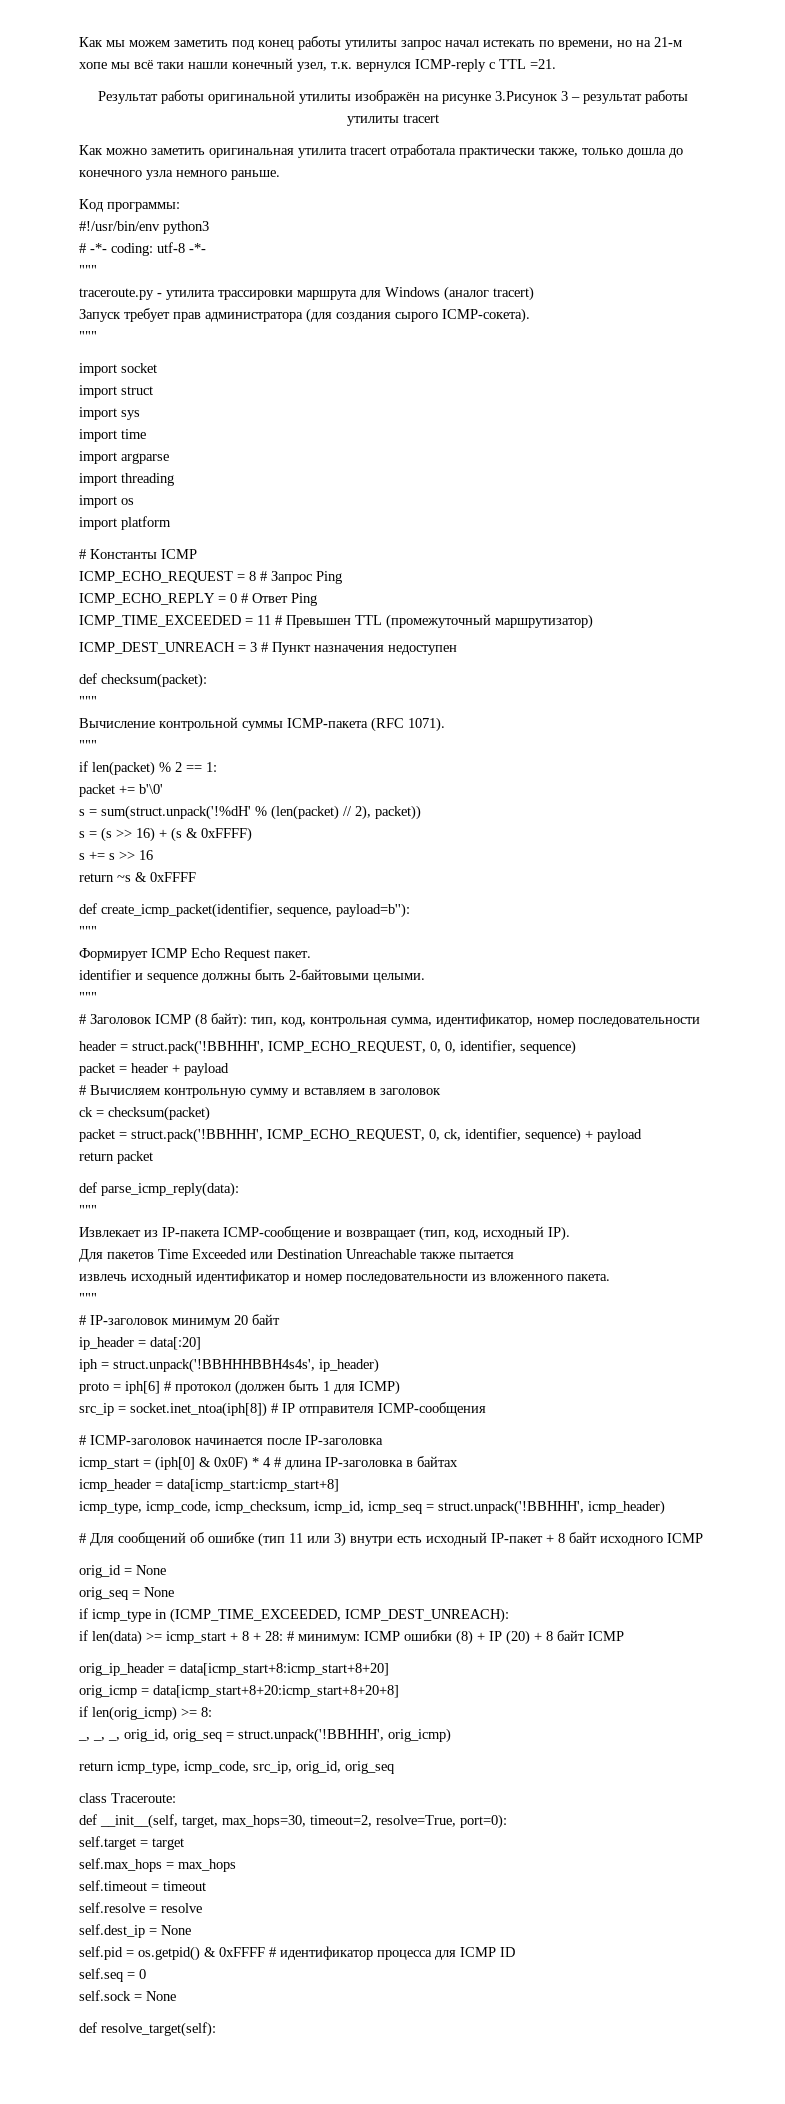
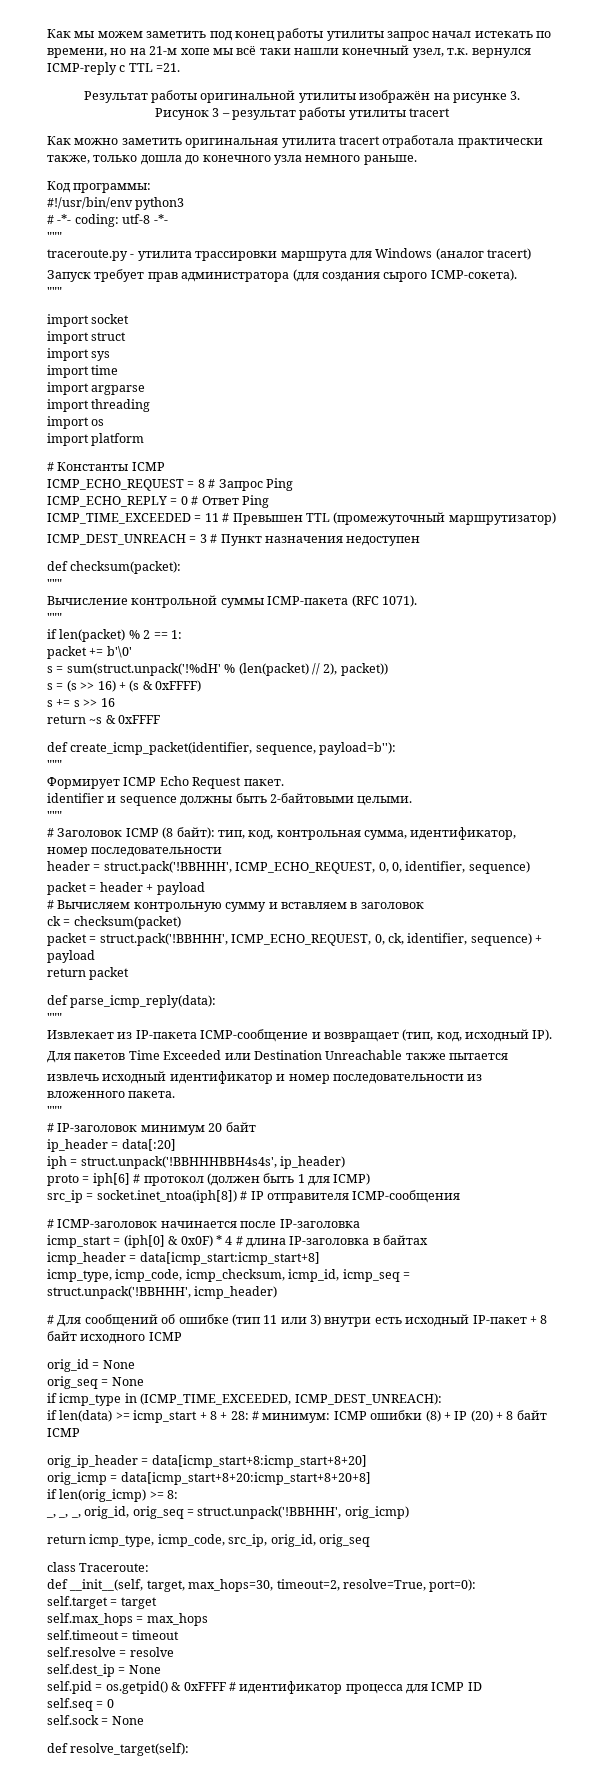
- Результат работы оригинальной утилиты изображён на рисунке 3.Рисунок 3 – результат работы утилиты tracert
+ Результат работы оригинальной утилиты изображён на рисунке 3.
+ Рисунок 3 – результат работы утилиты tracert

